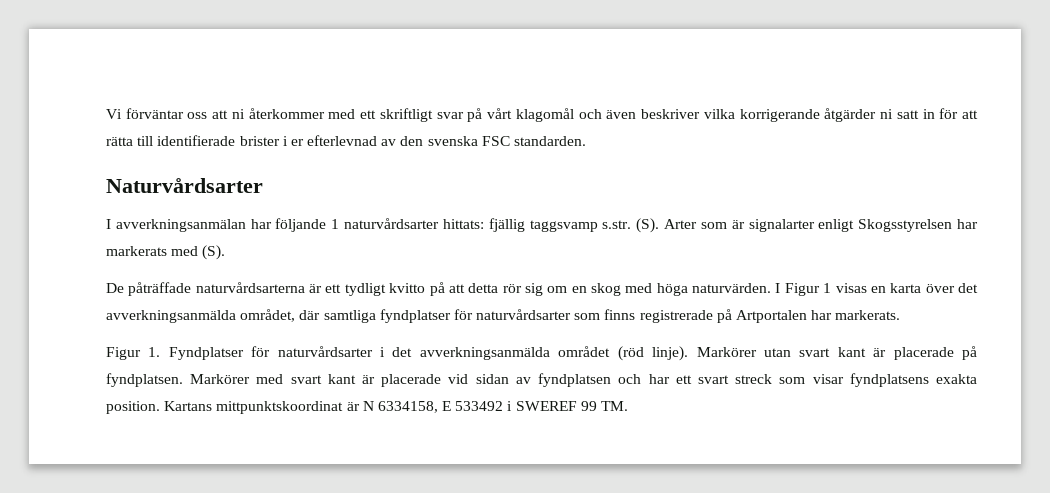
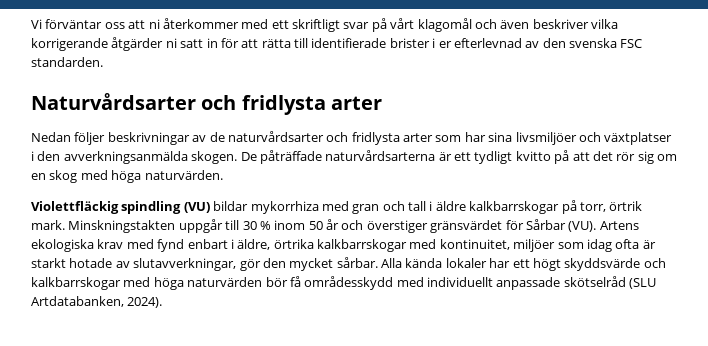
- Naturvårdsarter
- I avverkningsanmälan har följande 1 naturvårdsarter hittats: fjällig taggsvamp s.str. (S). Arter som är signalarter enligt Skogsstyrelsen har markerats med (S).
- De påträffade naturvårdsarterna är ett tydligt kvitto på att detta rör sig om en skog med höga naturvärden. I Figur 1 visas en karta över det avverkningsanmälda området, där samtliga fyndplatser för naturvårdsarter som finns registrerade på Artportalen har markerats.
- Figur 1. Fyndplatser för naturvårdsarter i det avverkningsanmälda området (röd linje). Markörer utan svart kant är placerade på fyndplatsen. Markörer med svart kant är placerade vid sidan av fyndplatsen och har ett svart streck som visar fyndplatsens exakta position. Kartans mittpunktskoordinat är N 6334158, E 533492 i SWEREF 99 TM.
+ Naturvårdsarter och fridlysta arter
+ Nedan följer beskrivningar av de naturvårdsarter och fridlysta arter som har sina livsmiljöer och växtplatser i den avverkningsanmälda skogen. De påträffade naturvårdsarterna är ett tydligt kvitto på att det rör sig om en skog med höga naturvärden.
+ Violettfläckig spindling (VU) bildar mykorrhiza med gran och tall i äldre kalkbarrskogar på torr, örtrik mark. Minskningstakten uppgår till 30 % inom 50 år och överstiger gränsvärdet för Sårbar (VU). Artens ekologiska krav med fynd enbart i äldre, örtrika kalkbarrskogar med kontinuitet, miljöer som idag ofta är starkt hotade av slutavverkningar, gör den mycket sårbar. Alla kända lokaler har ett högt skyddsvärde och kalkbarrskogar med höga naturvärden bör få områdesskydd med individuellt anpassade skötselråd (SLU Artdatabanken, 2024).

